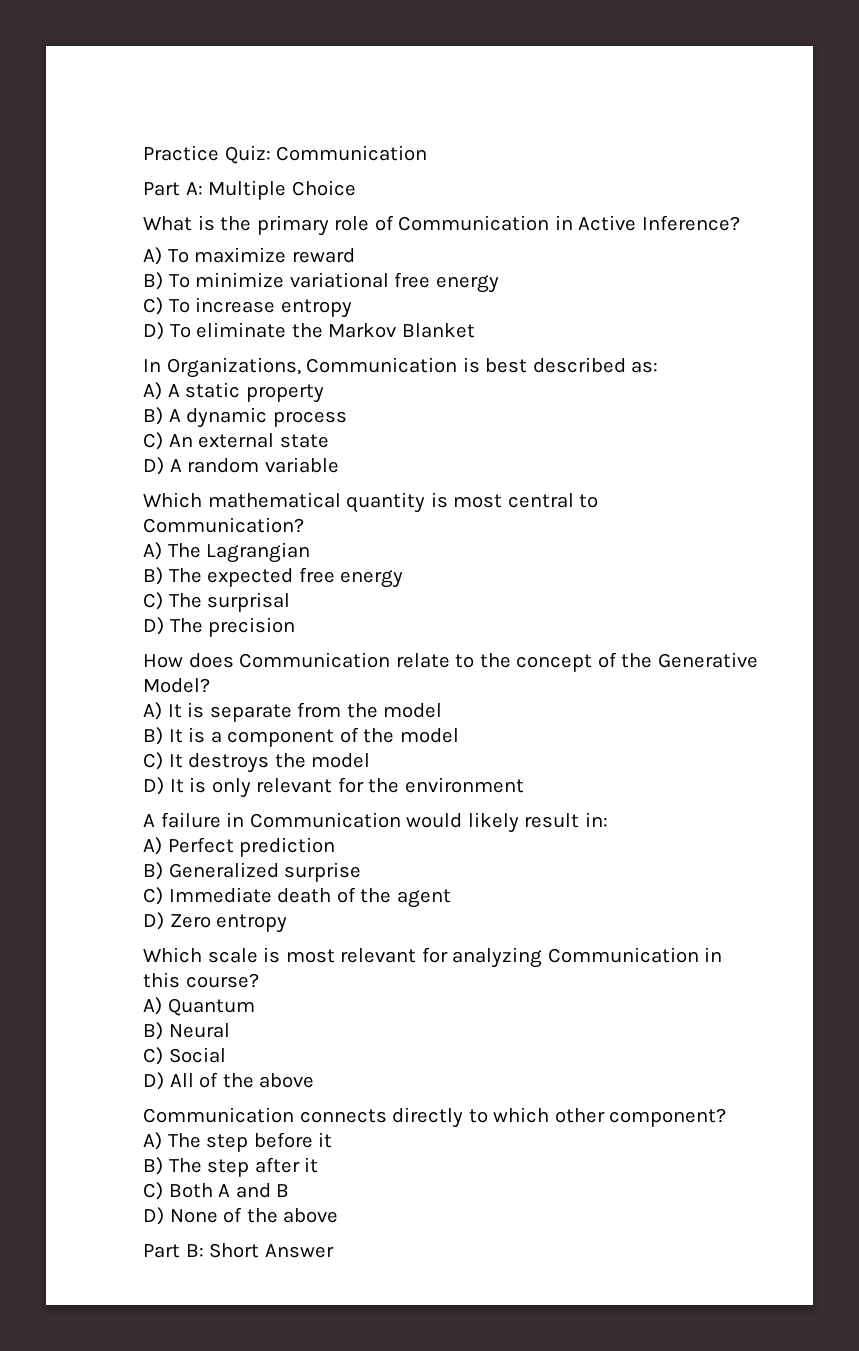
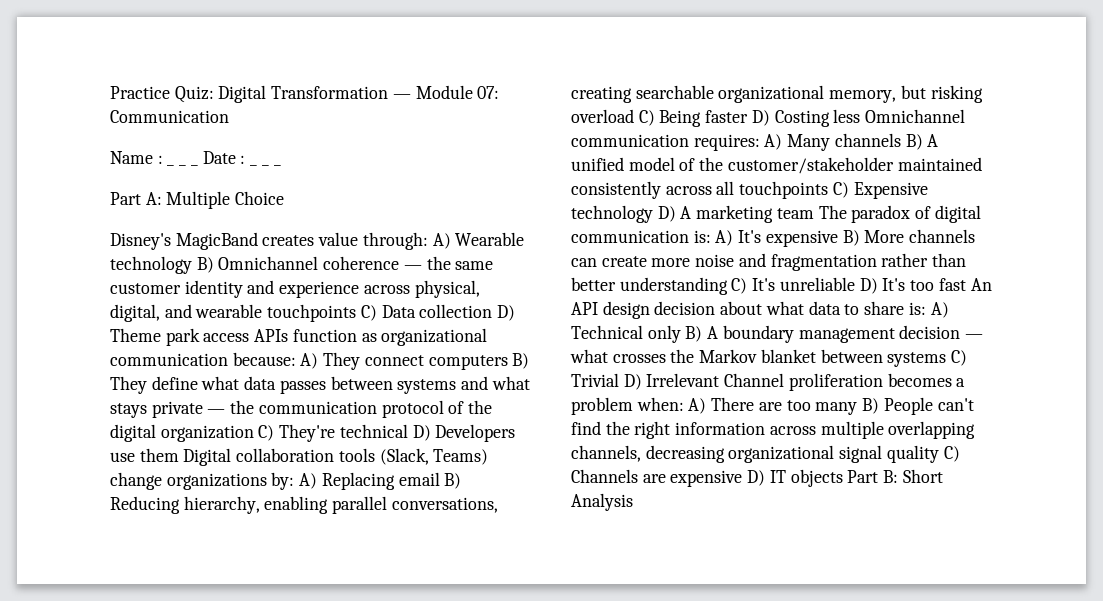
- Practice Quiz: Communication
+ Practice Quiz: Digital Transformation — Module 07: Communication
+ Name : _ _ _ Date : _ _ _
  Part A: Multiple Choice
- What is the primary role of Communication in Active Inference?
- A) To maximize reward
- B) To minimize variational free energy
- C) To increase entropy
- D) To eliminate the Markov Blanket
- In Organizations, Communication is best described as:
- A) A static property
- B) A dynamic process
- C) An external state
- D) A random variable
- Which mathematical quantity is most central to Communication?
- A) The Lagrangian
- B) The expected free energy
- C) The surprisal
- D) The precision
- How does Communication relate to the concept of the Generative Model?
- A) It is separate from the model
- B) It is a component of the model
- C) It destroys the model
- D) It is only relevant for the environment
- A failure in Communication would likely result in:
- A) Perfect prediction
- B) Generalized surprise
- C) Immediate death of the agent
- D) Zero entropy
- Which scale is most relevant for analyzing Communication in this course?
- A) Quantum
- B) Neural
- C) Social
- D) All of the above
- Communication connects directly to which other component?
- A) The step before it
- B) The step after it
- C) Both A and B
- D) None of the above
- Part B: Short Answer
+ Disney's MagicBand creates value through: A) Wearable technology B) Omnichannel coherence — the same customer identity and experience across physical, digital, and wearable touchpoints C) Data collection D) Theme park access APIs function as organizational communication because: A) They connect computers B) They define what data passes between systems and what stays private — the communication protocol of the digital organization C) They're technical D) Developers use them Digital collaboration tools (Slack, Teams) change organizations by: A) Replacing email B) Reducing hierarchy, enabling parallel conversations, creating searchable organizational memory, but risking overload C) Being faster D) Costing less Omnichannel communication requires: A) Many channels B) A unified model of the customer/stakeholder maintained consistently across all touchpoints C) Expensive technology D) A marketing team The paradox of digital communication is: A) It's expensive B) More channels can create more noise and fragmentation rather than better understanding C) It's unreliable D) It's too fast An API design decision about what data to share is: A) Technical only B) A boundary management decision — what crosses the Markov blanket between systems C) Trivial D) Irrelevant Channel proliferation becomes a problem when: A) There are too many B) People can't find the right information across multiple overlapping channels, decreasing organizational signal quality C) Channels are expensive D) IT objects Part B: Short Analysis

